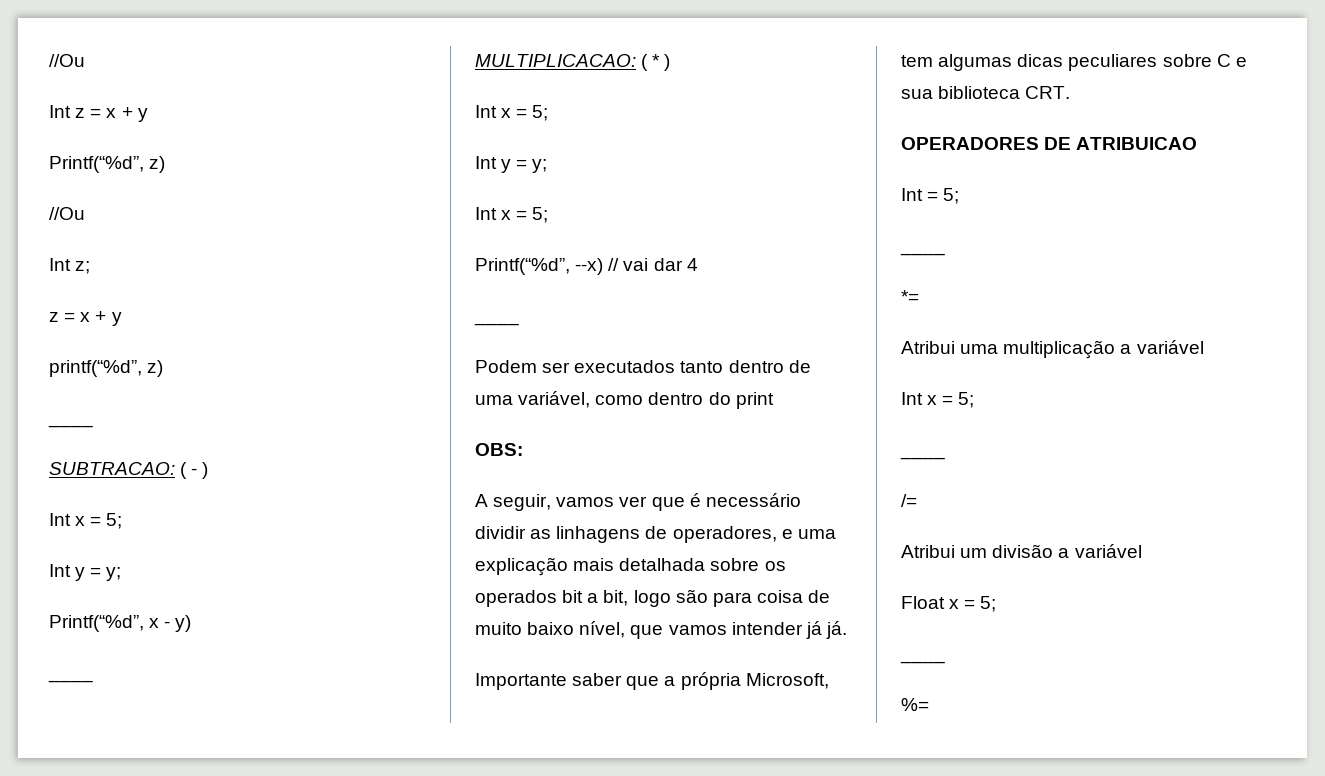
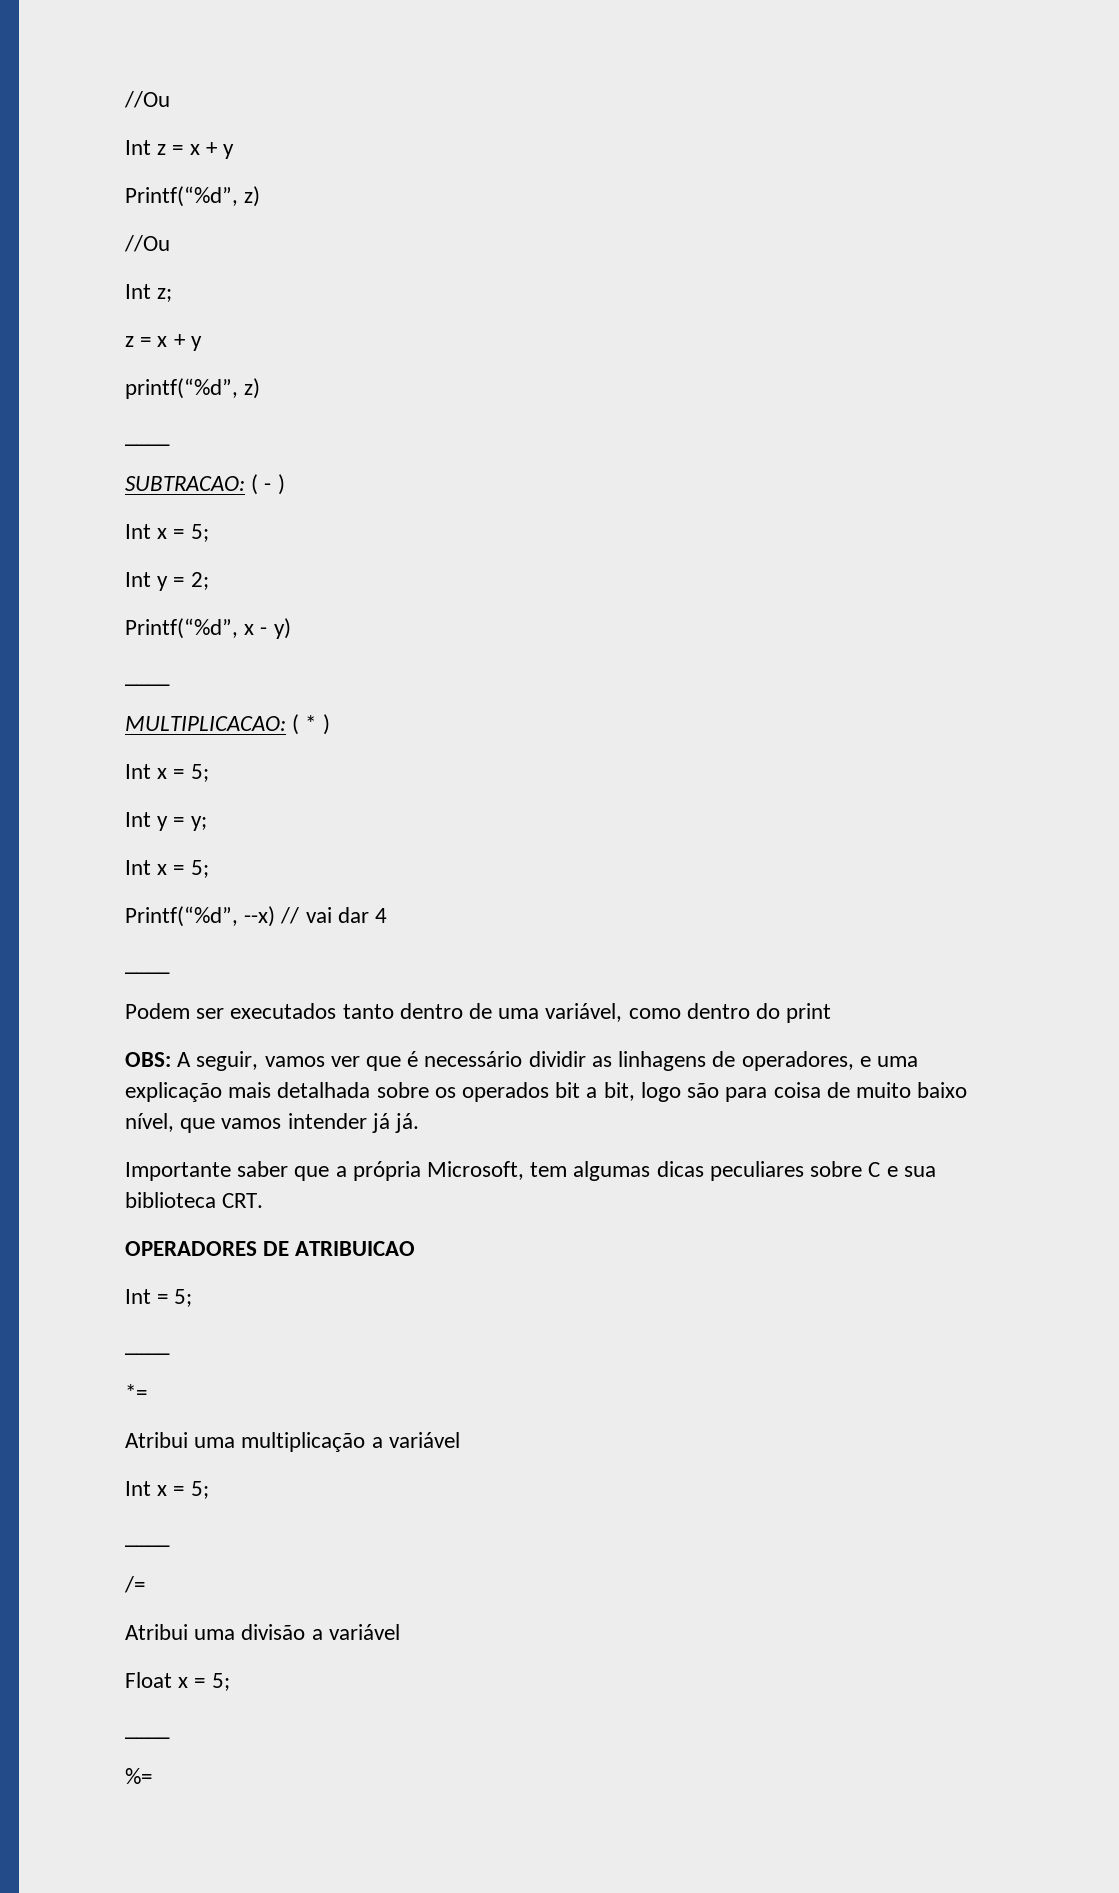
  SUBTRACAO: ( - )
  Int x = 5;
- Int y = y;
+ Int y = 2;
- OBS:
- A seguir, vamos ver que é necessário dividir as linhagens de operadores, e uma explicação mais detalhada sobre os operados bit a bit, logo são para coisa de muito baixo nível, que vamos intender já já.
+ OBS: A seguir, vamos ver que é necessário dividir as linhagens de operadores, e uma explicação mais detalhada sobre os operados bit a bit, logo são para coisa de muito baixo nível, que vamos intender já já.
- Atribui um divisão a variável
+ Atribui uma divisão a variável

